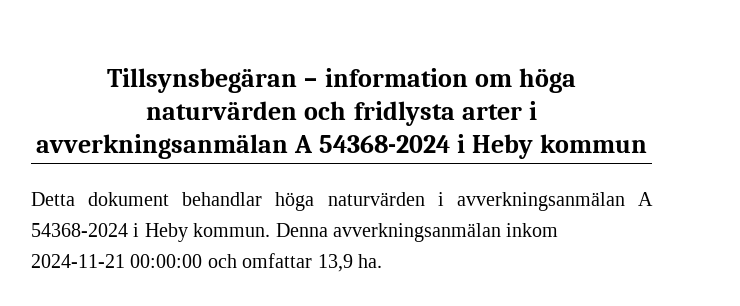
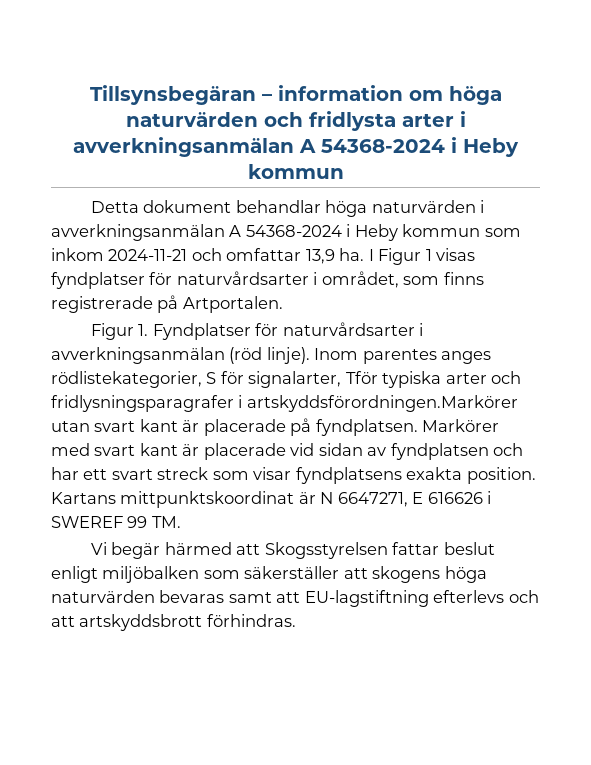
- Detta dokument behandlar höga naturvärden i avverkningsanmälan A 54368-2024 i Heby kommun. Denna avverkningsanmälan inkom 2024-11-21 00:00:00 och omfattar 13,9 ha.
+ Detta dokument behandlar höga naturvärden i avverkningsanmälan A 54368-2024 i Heby kommun som inkom 2024-11-21 och omfattar 13,9 ha.
+ I Figur 1 visas fyndplatser för naturvårdsarter i området, som finns registrerade på Artportalen.
+ Figur 1. Fyndplatser för naturvårdsarter i avverkningsanmälan (röd linje). Inom parentes anges rödlistekategorier, S för signalarter, Tför typiska arter och fridlysningsparagrafer i artskyddsförordningen.Markörer utan svart kant är placerade på fyndplatsen. Markörer med svart kant är placerade vid sidan av fyndplatsen och har ett svart streck som visar fyndplatsens exakta position. Kartans mittpunktskoordinat är N 6647271, E 616626 i SWEREF 99 TM.
+ Vi begär härmed att Skogsstyrelsen fattar beslut enligt miljöbalken som säkerställer att skogens höga naturvärden bevaras samt att EU-lagstiftning efterlevs och att artskyddsbrott förhindras.

